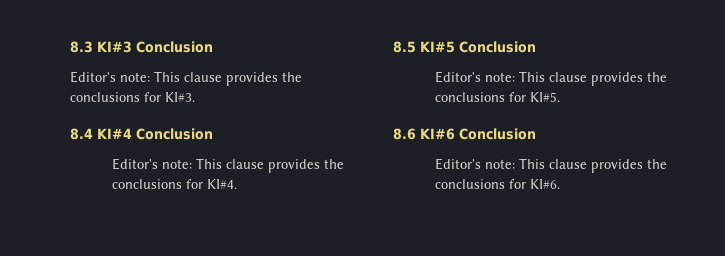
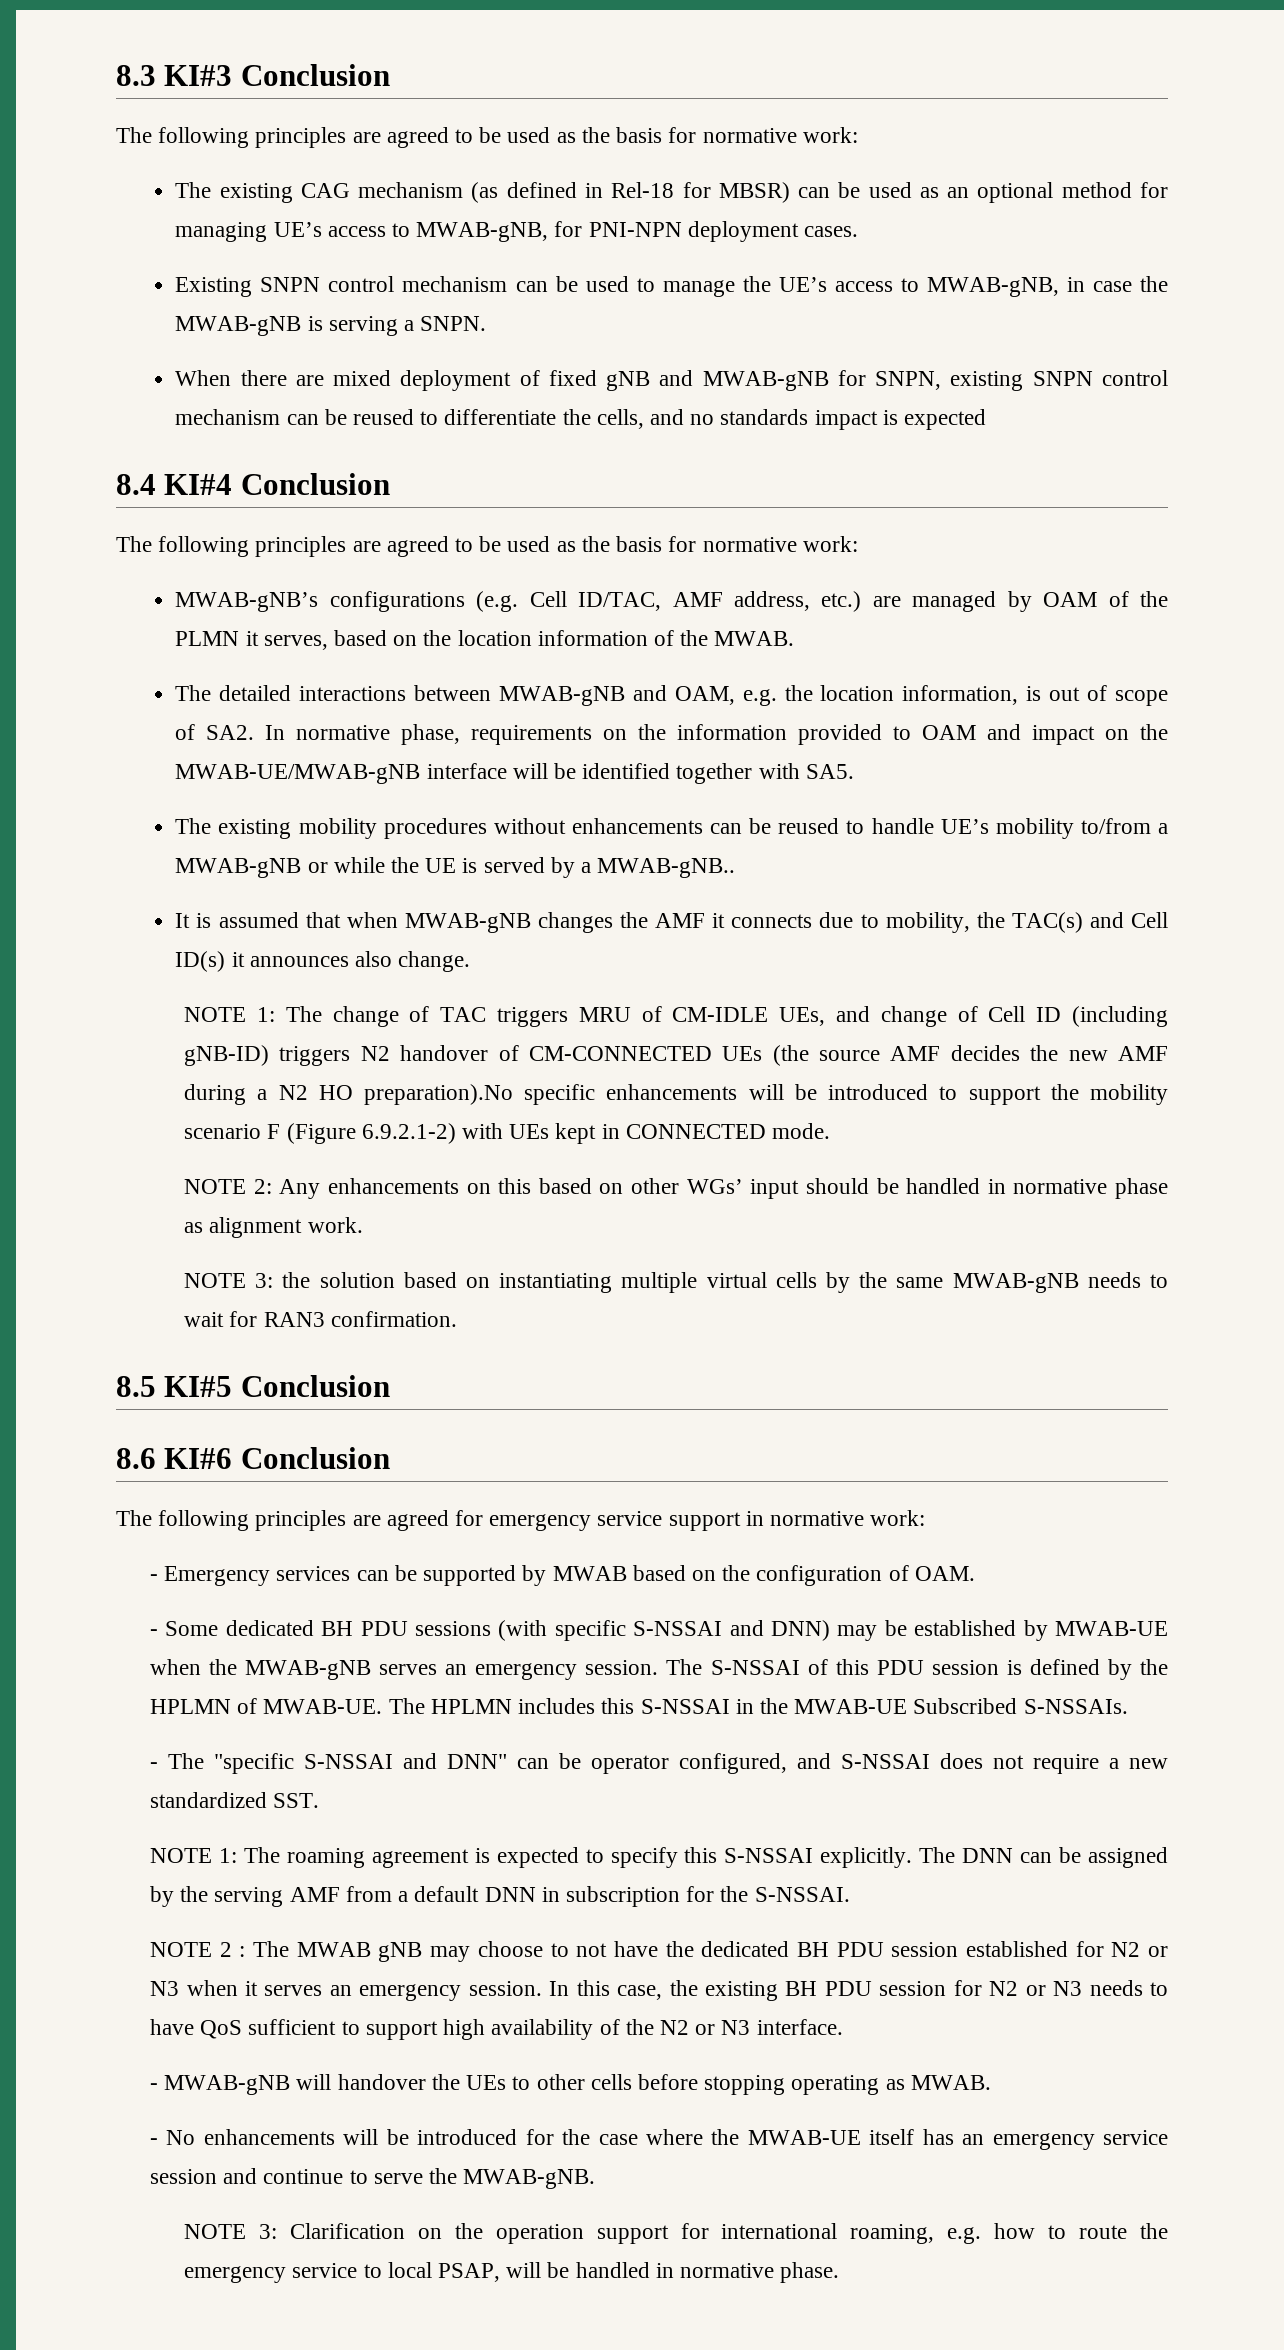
  8.3 KI#3 Conclusion
- Editor's note: This clause provides the conclusions for KI#3.
+ The following principles are agreed to be used as the basis for normative work:
+ The existing CAG mechanism (as defined in Rel-18 for MBSR) can be used as an optional method for managing UE’s access to MWAB-gNB, for PNI-NPN deployment cases.
+ Existing SNPN control mechanism can be used to manage the UE’s access to MWAB-gNB, in case the MWAB-gNB is serving a SNPN.
+ When there are mixed deployment of fixed gNB and MWAB-gNB for SNPN, existing SNPN control mechanism can be reused to differentiate the cells, and no standards impact is expected
  8.4 KI#4 Conclusion
- Editor's note: This clause provides the conclusions for KI#4.
+ The following principles are agreed to be used as the basis for normative work:
+ MWAB-gNB’s configurations (e.g. Cell ID/TAC, AMF address, etc.) are managed by OAM of the PLMN it serves, based on the location information of the MWAB.
+ The detailed interactions between MWAB-gNB and OAM, e.g. the location information, is out of scope of SA2. In normative phase, requirements on the information provided to OAM and impact on the MWAB-UE/MWAB-gNB interface will be identified together with SA5.
+ The existing mobility procedures without enhancements can be reused to handle UE’s mobility to/from a MWAB-gNB or while the UE is served by a MWAB-gNB..
+ It is assumed that when MWAB-gNB changes the AMF it connects due to mobility, the TAC(s) and Cell ID(s) it announces also change.
+ NOTE 1: The change of TAC triggers MRU of CM-IDLE UEs, and change of Cell ID (including gNB-ID) triggers N2 handover of CM-CONNECTED UEs (the source AMF decides the new AMF during a N2 HO preparation).No specific enhancements will be introduced to support the mobility scenario F (Figure 6.9.2.1-2) with UEs kept in CONNECTED mode.
+ NOTE 2: Any enhancements on this based on other WGs’ input should be handled in normative phase as alignment work.
+ NOTE 3: the solution based on instantiating multiple virtual cells by the same MWAB-gNB needs to wait for RAN3 confirmation.
  8.5 KI#5 Conclusion
- Editor's note: This clause provides the conclusions for KI#5.
  8.6 KI#6 Conclusion
- Editor's note: This clause provides the conclusions for KI#6.
+ The following principles are agreed for emergency service support in normative work:
+ - Emergency services can be supported by MWAB based on the configuration of OAM.
+ - Some dedicated BH PDU sessions (with specific S-NSSAI and DNN) may be established by MWAB-UE when the MWAB-gNB serves an emergency session. The S-NSSAI of this PDU session is defined by the HPLMN of MWAB-UE. The HPLMN includes this S-NSSAI in the MWAB-UE Subscribed S-NSSAIs.
+ - The "specific S-NSSAI and DNN" can be operator configured, and S-NSSAI does not require a new standardized SST.
+ NOTE 1: The roaming agreement is expected to specify this S-NSSAI explicitly. The DNN can be assigned by the serving AMF from a default DNN in subscription for the S-NSSAI.
+ NOTE 2 : The MWAB gNB may choose to not have the dedicated BH PDU session established for N2 or N3 when it serves an emergency session. In this case, the existing BH PDU session for N2 or N3 needs to have QoS sufficient to support high availability of the N2 or N3 interface.
+ - MWAB-gNB will handover the UEs to other cells before stopping operating as MWAB.
+ - No enhancements will be introduced for the case where the MWAB-UE itself has an emergency service session and continue to serve the MWAB-gNB.
+ NOTE 3: Clarification on the operation support for international roaming, e.g. how to route the emergency service to local PSAP, will be handled in normative phase.

